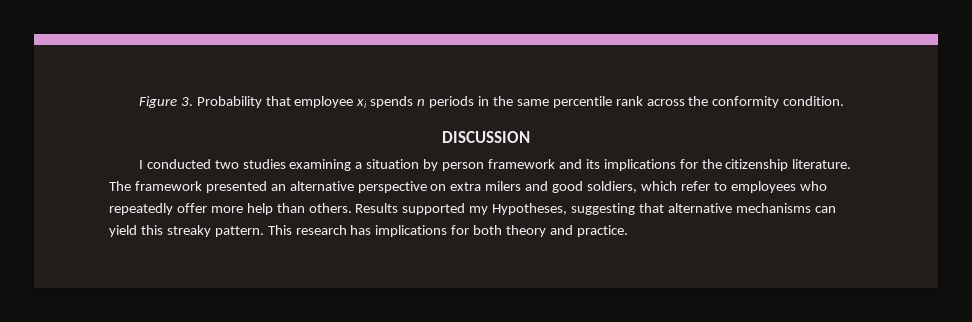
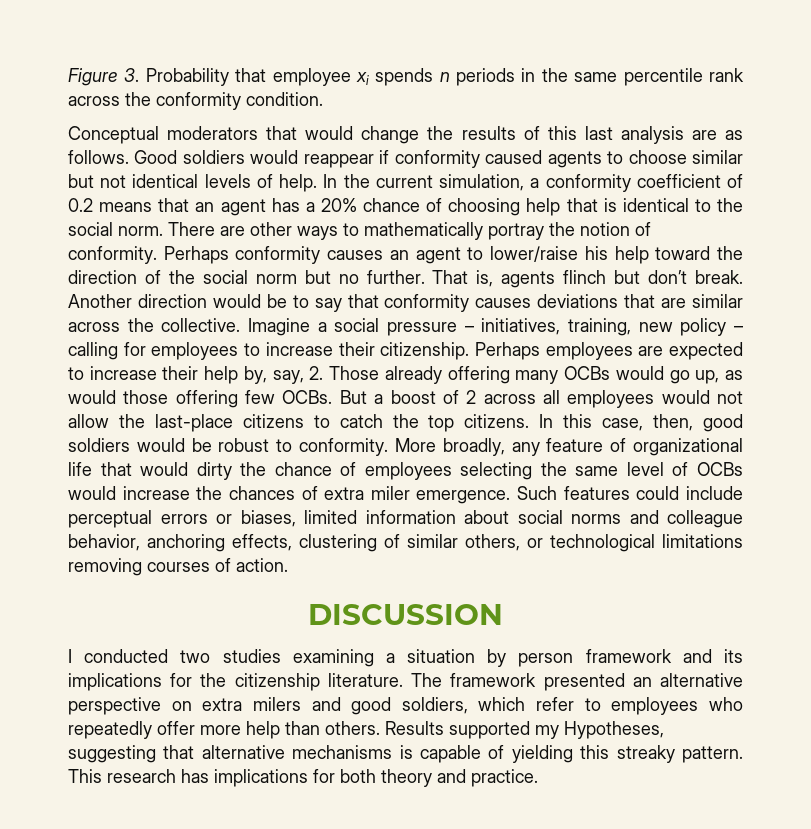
+ Conceptual moderators that would change the results of this last analysis are as follows. Good soldiers would reappear if conformity caused agents to choose similar but not identical levels of help. In the current simulation, a conformity coefficient of 0.2 means that an agent has a 20% chance of choosing help that is identical to the social norm. There are other ways to mathematically portray the notion of conformity. Perhaps conformity causes an agent to lower/raise his help toward the direction of the social norm but no further. That is, agents flinch but don’t break. Another direction would be to say that conformity causes deviations that are similar across the collective. Imagine a social pressure – initiatives, training, new policy – calling for employees to increase their citizenship. Perhaps employees are expected to increase their help by, say, 2. Those already offering many OCBs would go up, as would those offering few OCBs. But a boost of 2 across all employees would not allow the last-place citizens to catch the top citizens. In this case, then, good soldiers would be robust to conformity. More broadly, any feature of organizational life that would dirty the chance of employees selecting the same level of OCBs would increase the chances of extra miler emergence. Such features could include perceptual errors or biases, limited information about social norms and colleague behavior, anchoring effects, clustering of similar others, or technological limitations removing courses of action.
- Results supported my Hypotheses, suggesting that alternative mechanisms can yield this streaky pattern.
+ Results supported my Hypotheses, suggesting that alternative mechanisms is capable of yielding this streaky pattern.

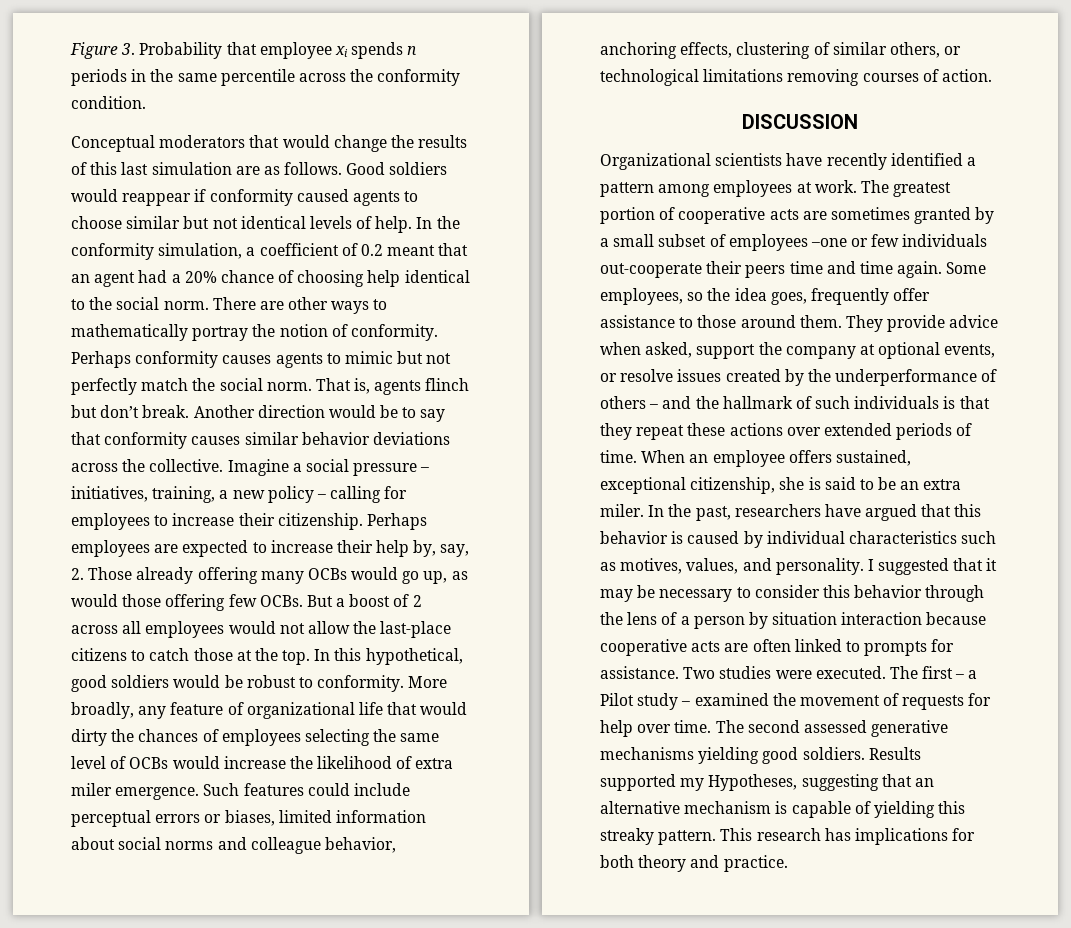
- Figure 3. Probability that employee xi spends n periods in the same percentile rank across the conformity condition.
+ Figure 3. Probability that employee xi spends n periods in the same percentile across the conformity condition.
- Conceptual moderators that would change the results of this last analysis are as follows.
+ Conceptual moderators that would change the results of this last simulation are as follows.
- In the current simulation, a conformity coefficient of 0.2 means that an agent has a 20% chance of choosing help that is identical to the social norm.
+ In the conformity simulation, a coefficient of 0.2 meant that an agent had a 20% chance of choosing help identical to the social norm.
- Perhaps conformity causes an agent to lower/raise his help toward the direction of the social norm but no further.
+ Perhaps conformity causes agents to mimic but not perfectly match the social norm.
- Another direction would be to say that conformity causes deviations that are similar across the collective.
+ Another direction would be to say that conformity causes similar behavior deviations across the collective.
- Imagine a social pressure – initiatives, training, new policy – calling for employees to increase their citizenship.
+ Imagine a social pressure – initiatives, training, a new policy – calling for employees to increase their citizenship.
- But a boost of 2 across all employees would not allow the last-place citizens to catch the top citizens. In this case, then, good soldiers would be robust to conformity.
+ But a boost of 2 across all employees would not allow the last-place citizens to catch those at the top. In this hypothetical, good soldiers would be robust to conformity.
- More broadly, any feature of organizational life that would dirty the chance of employees selecting the same level of OCBs would increase the chances of extra miler emergence.
+ More broadly, any feature of organizational life that would dirty the chances of employees selecting the same level of OCBs would increase the likelihood of extra miler emergence.
- I conducted two studies examining a situation by person framework and its implications for the citizenship literature. The framework presented an alternative perspective on extra milers and good soldiers, which refer to employees who repeatedly offer more help than others.
+ Organizational scientists have recently identified a pattern among employees at work. The greatest portion of cooperative acts are sometimes granted by a small subset of employees –one or few individuals out-cooperate their peers time and time again. Some employees, so the idea goes, frequently offer assistance to those around them. They provide advice when asked, support the company at optional events, or resolve issues created by the underperformance of others – and the hallmark of such individuals is that they repeat these actions over extended periods of time. When an employee offers sustained, exceptional citizenship, she is said to be an extra miler. In the past, researchers have argued that this behavior is caused by individual characteristics such as motives, values, and personality. I suggested that it may be necessary to consider this behavior through the lens of a person by situation interaction because cooperative acts are often linked to prompts for assistance. Two studies were executed. The first – a Pilot study – examined the movement of requests for help over time. The second assessed generative mechanisms yielding good soldiers.
- Results supported my Hypotheses, suggesting that alternative mechanisms is capable of yielding this streaky pattern.
+ Results supported my Hypotheses, suggesting that an alternative mechanism is capable of yielding this streaky pattern.

